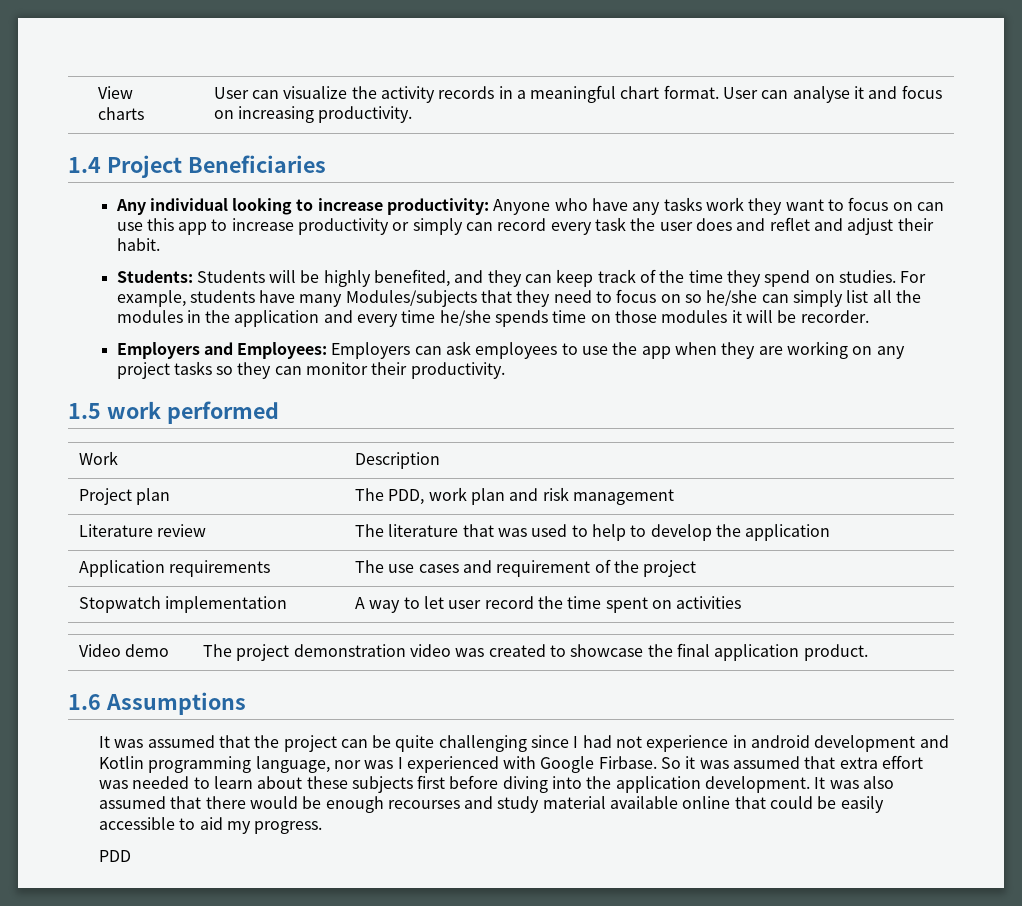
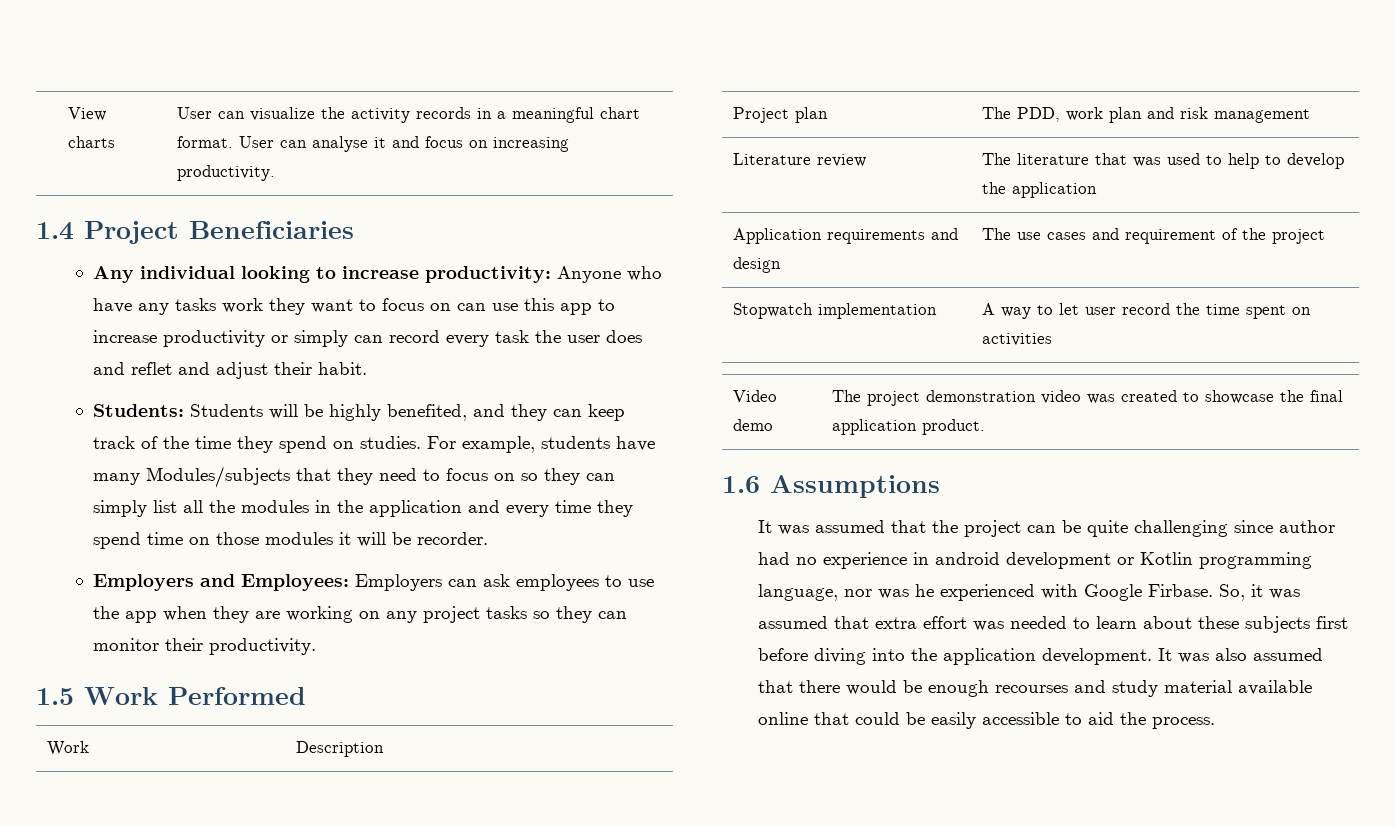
- For example, students have many Modules/subjects that they need to focus on so he/she can simply list all the modules in the application and every time he/she spends time on those modules it will be recorder.
+ For example, students have many Modules/subjects that they need to focus on so they can simply list all the modules in the application and every time they spend time on those modules it will be recorder.
- 1.5 work performed
+ 1.5 Work Performed
- Application requirements | The use cases and requirement of the project
+ Application requirements and design | The use cases and requirement of the project
- It was assumed that the project can be quite challenging since I had not experience in android development and Kotlin programming language, nor was I experienced with Google Firbase.
+ It was assumed that the project can be quite challenging since author had no experience in android development or Kotlin programming language, nor was he experienced with Google Firbase.
- So it was assumed that extra effort was needed to learn about these subjects first before diving into the application development.
+ So, it was assumed that extra effort was needed to learn about these subjects first before diving into the application development.
- It was also assumed that there would be enough recourses and study material available online that could be easily accessible to aid my progress.
- PDD
+ It was also assumed that there would be enough recourses and study material available online that could be easily accessible to aid the process.

